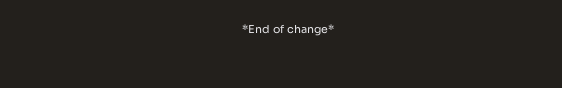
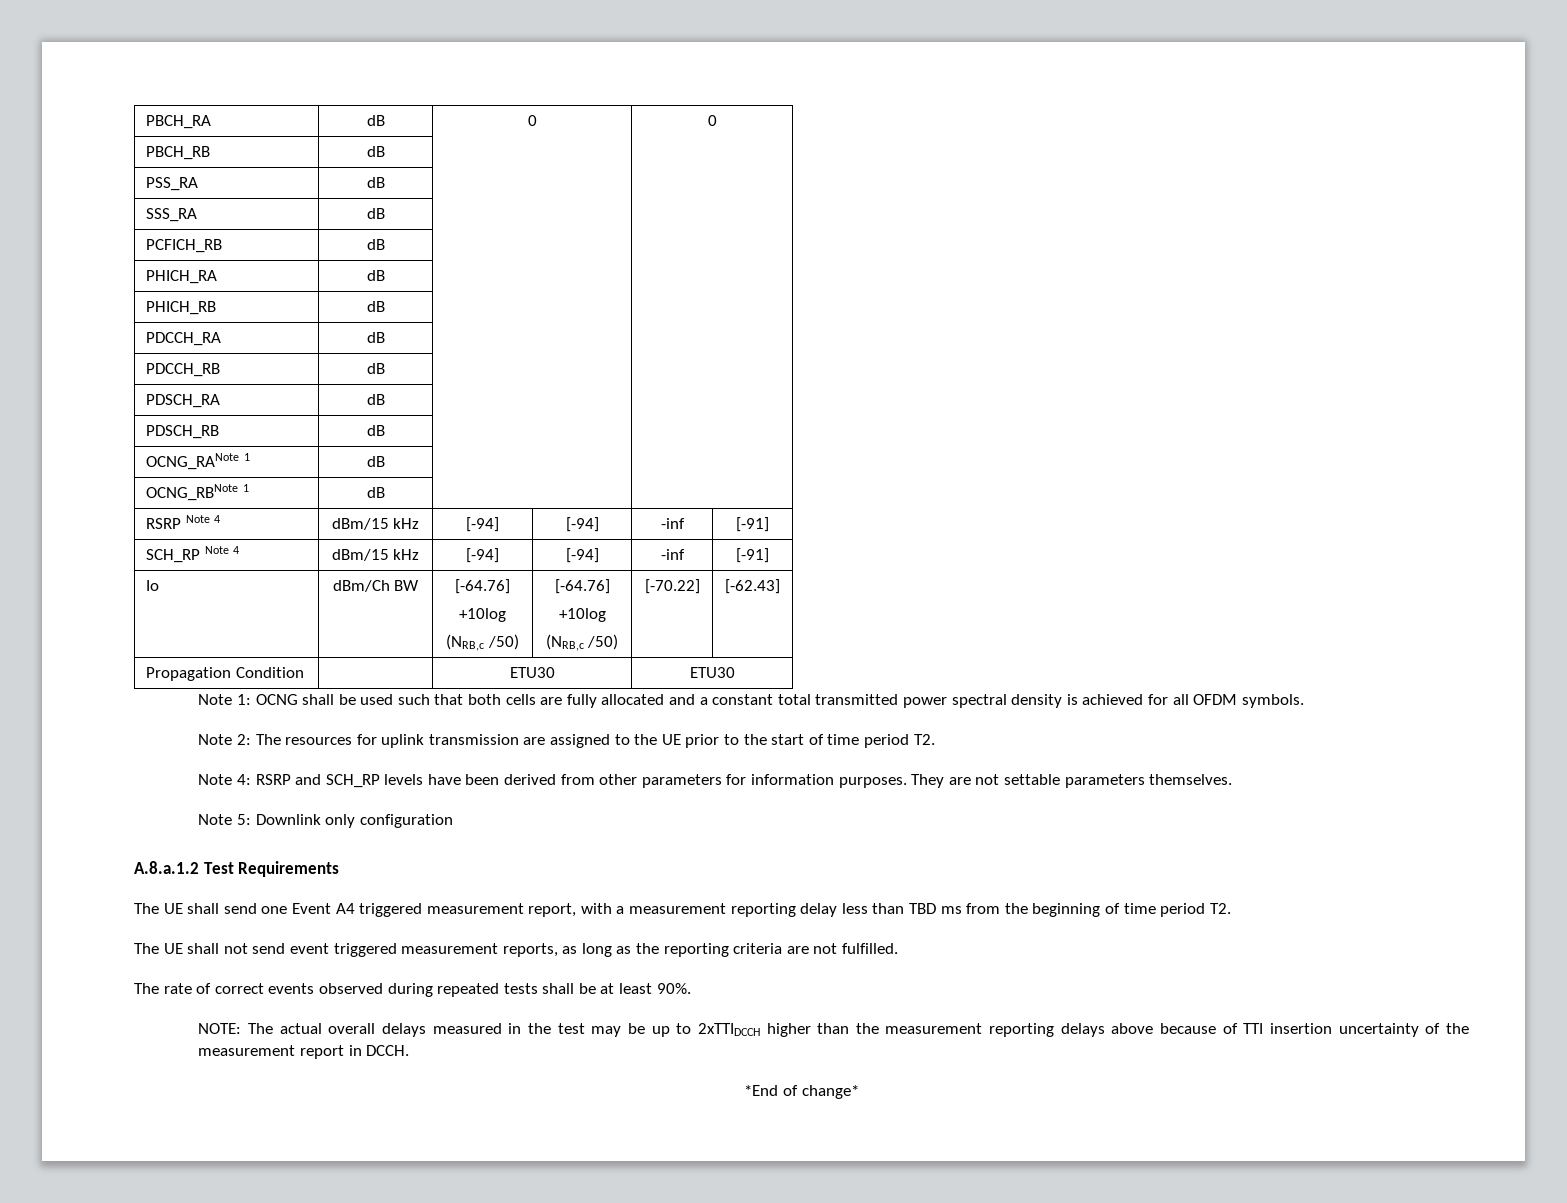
+ PBCH_RA | dB | 0 | 0
+ PBCH_RB | dB | |
+ PSS_RA | dB | |
+ SSS_RA | dB | |
+ PCFICH_RB | dB | |
+ PHICH_RA | dB | |
+ PHICH_RB | dB | |
+ PDCCH_RA | dB | |
+ PDCCH_RB | dB | |
+ PDSCH_RA | dB | |
+ PDSCH_RB | dB | |
+ OCNG_RANote 1 | dB | |
+ OCNG_RBNote 1 | dB | |
+ RSRP Note 4 | dBm/15 kHz | [-94] | [-94] | -inf | [-91]
+ SCH_RP Note 4 | dBm/15 kHz | [-94] | [-94] | -inf | [-91]
+ Io | dBm/Ch BW | [-64.76]
+ +10log
+ (NRB,c /50) | [-64.76]
+ +10log
+ (NRB,c /50) | [-70.22] | [-62.43]
+ Propagation Condition | | ETU30 | ETU30
+ Note 1: OCNG shall be used such that both cells are fully allocated and a constant total transmitted power spectral density is achieved for all OFDM symbols.
+ Note 2: The resources for uplink transmission are assigned to the UE prior to the start of time period T2.
+ Note 4: RSRP and SCH_RP levels have been derived from other parameters for information purposes. They are not settable parameters themselves.
+ Note 5: Downlink only configuration
+ A.8.a.1.2 Test Requirements
+ The UE shall send one Event A4 triggered measurement report, with a measurement reporting delay less than TBD ms from the beginning of time period T2.
+ The UE shall not send event triggered measurement reports, as long as the reporting criteria are not fulfilled.
+ The rate of correct events observed during repeated tests shall be at least 90%.
+ NOTE: The actual overall delays measured in the test may be up to 2xTTIDCCH higher than the measurement reporting delays above because of TTI insertion uncertainty of the measurement report in DCCH.

